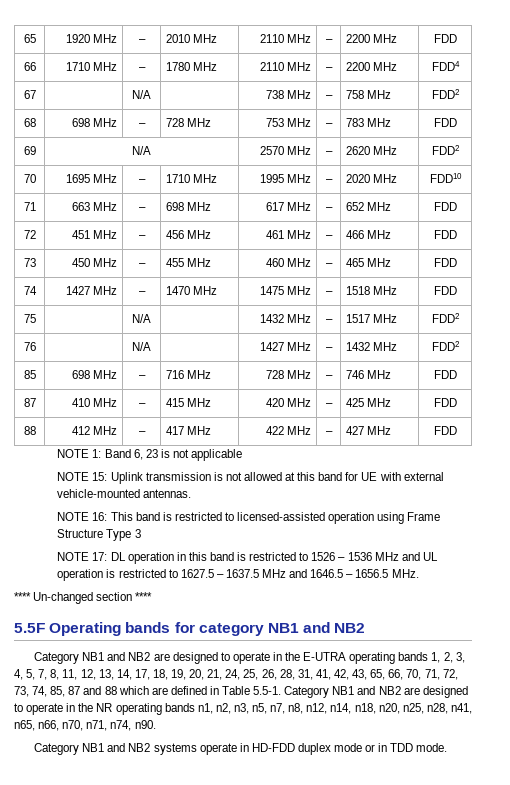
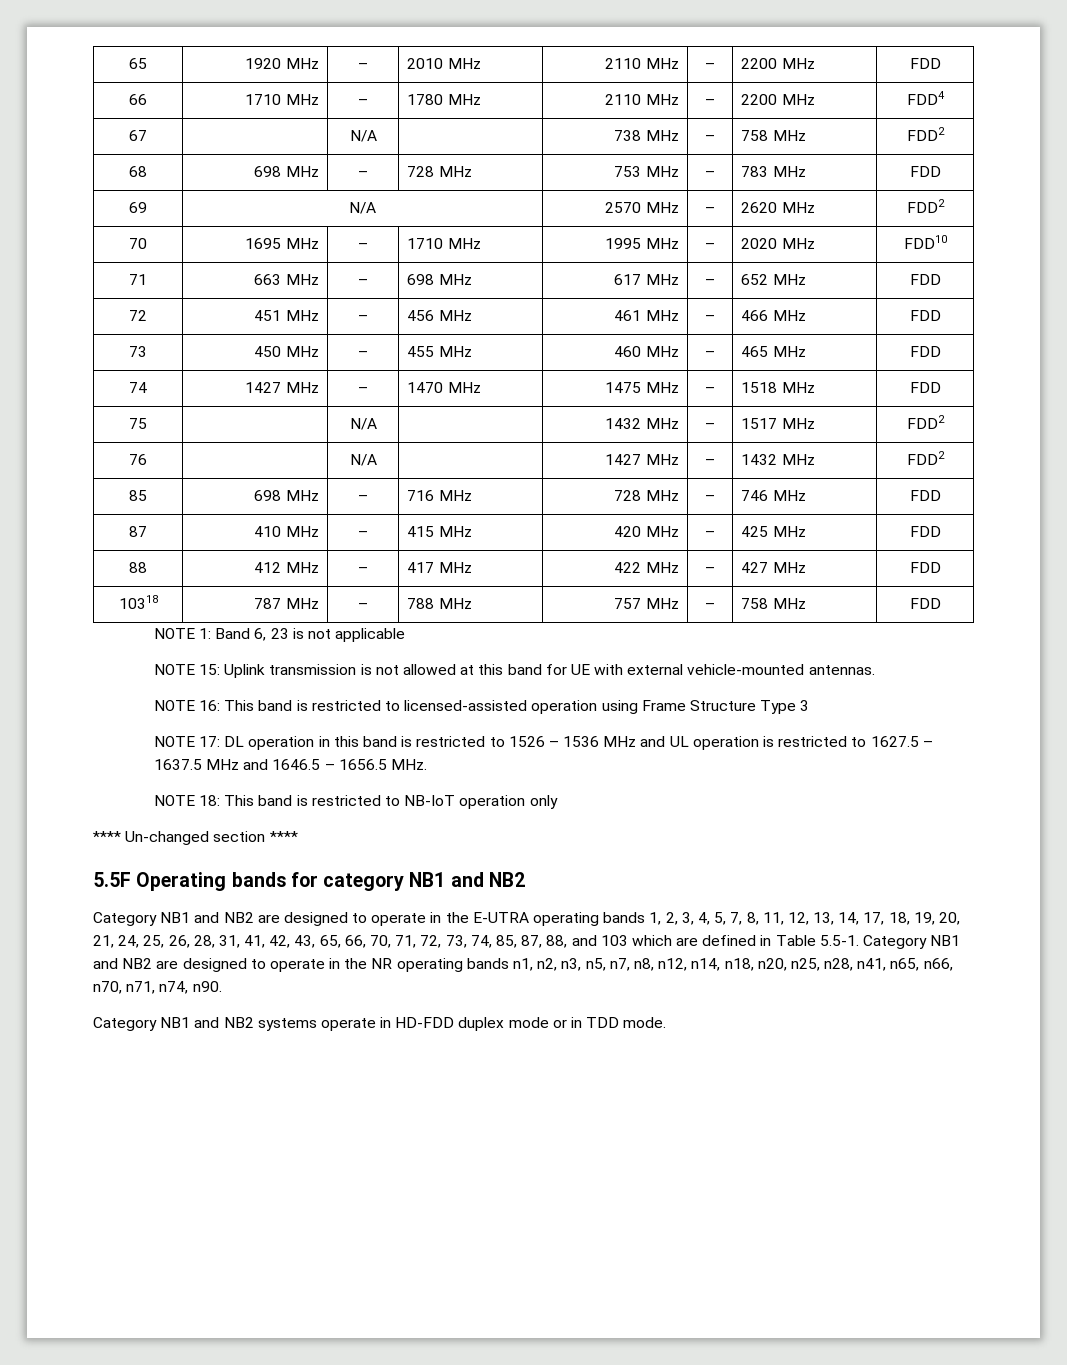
+ 10318 | 787 MHz | – | 788 MHz | 757 MHz | – | 758 MHz | FDD
+ NOTE 18: This band is restricted to NB-IoT operation only
- Category NB1 and NB2 are designed to operate in the E-UTRA operating bands 1, 2, 3, 4, 5, 7, 8, 11, 12, 13, 14, 17, 18, 19, 20, 21, 24, 25, 26, 28, 31, 41, 42, 43, 65, 66, 70, 71, 72, 73, 74, 85, 87 and 88 which are defined in Table 5.5-1. Category NB1 and NB2 are designed to operate in the NR operating bands n1, n2, n3, n5, n7, n8, n12, n14, n18, n20, n25, n28, n41, n65, n66, n70, n71, n74, n90.
+ Category NB1 and NB2 are designed to operate in the E-UTRA operating bands 1, 2, 3, 4, 5, 7, 8, 11, 12, 13, 14, 17, 18, 19, 20, 21, 24, 25, 26, 28, 31, 41, 42, 43, 65, 66, 70, 71, 72, 73, 74, 85, 87, 88, and 103 which are defined in Table 5.5-1. Category NB1 and NB2 are designed to operate in the NR operating bands n1, n2, n3, n5, n7, n8, n12, n14, n18, n20, n25, n28, n41, n65, n66, n70, n71, n74, n90.

